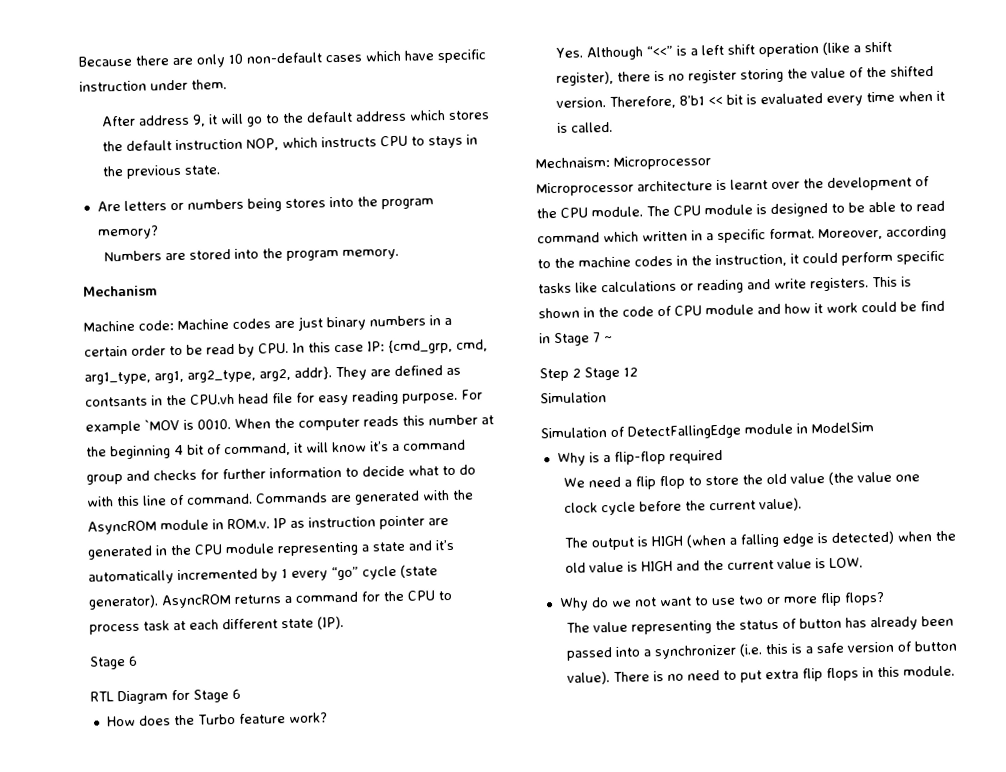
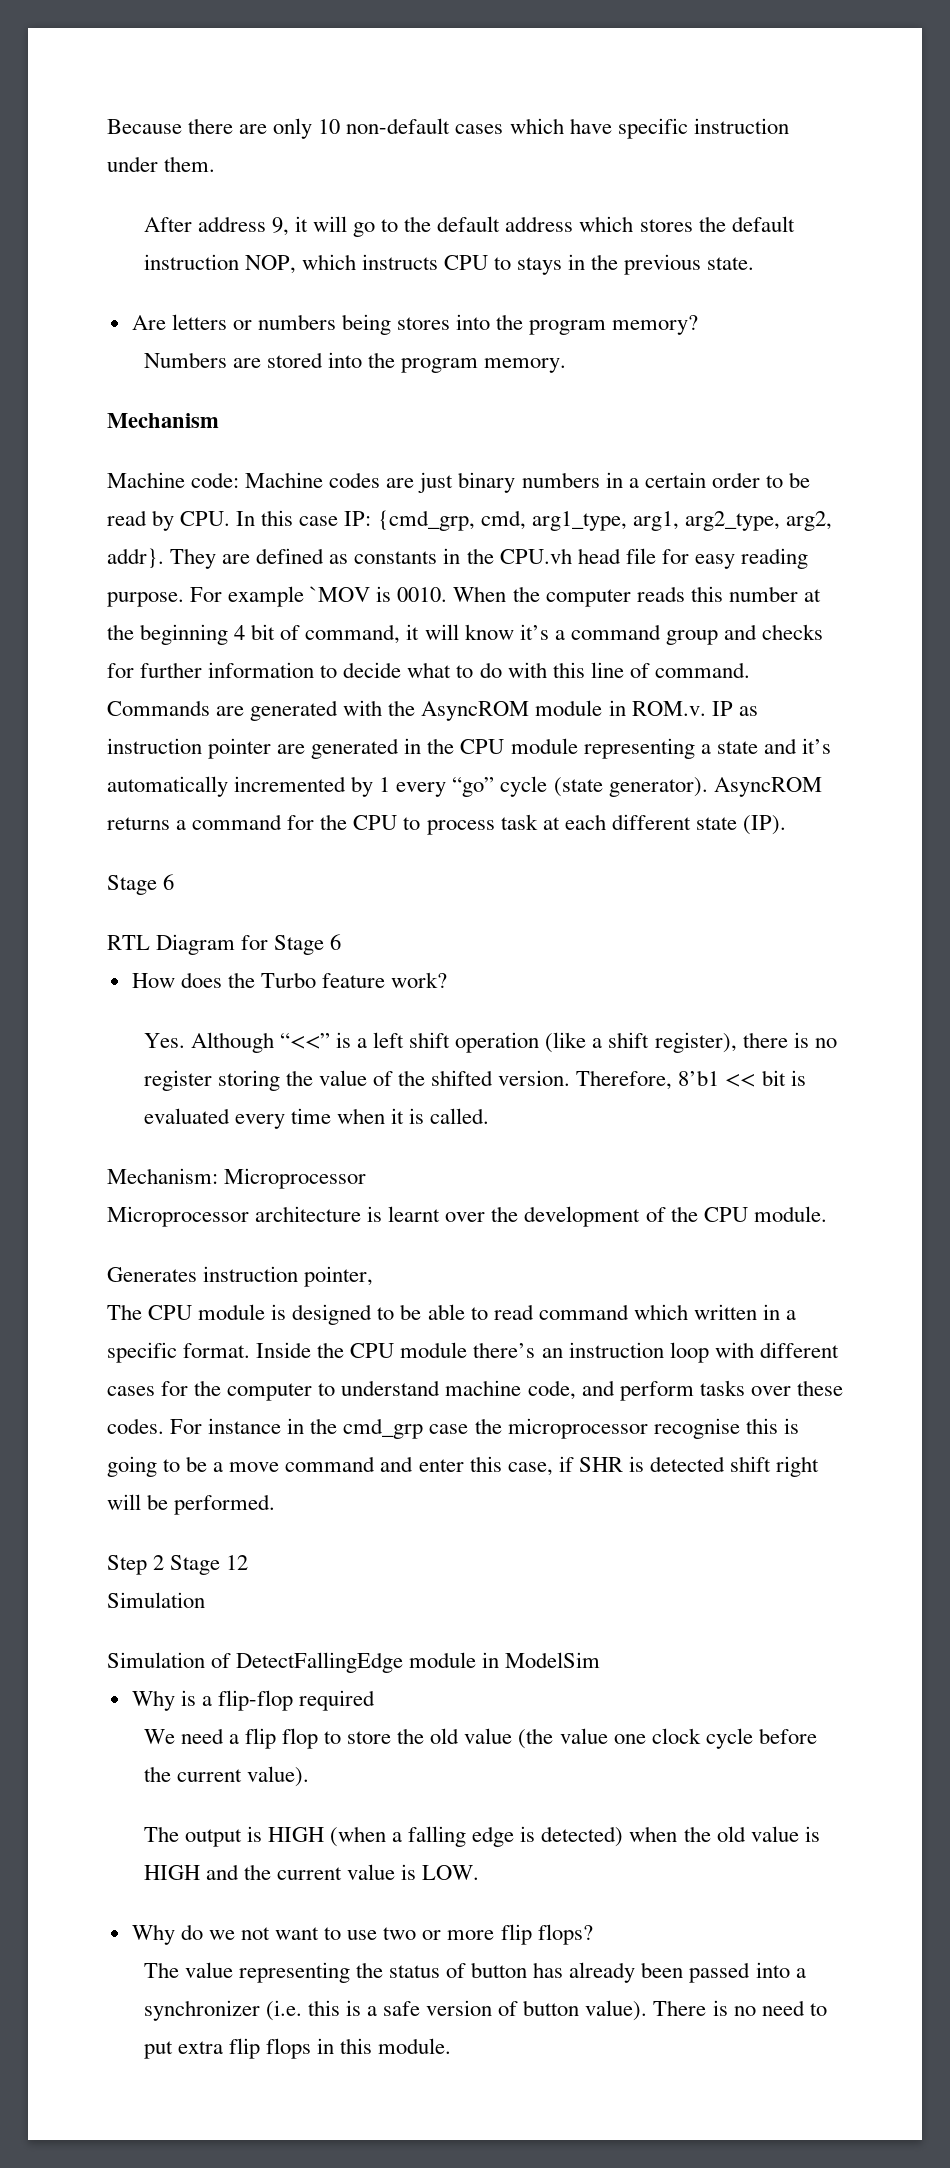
- They are defined as contsants in the CPU.vh head file for easy reading purpose.
+ They are defined as constants in the CPU.vh head file for easy reading purpose.
- Mechnaism: Microprocessor
+ Mechanism: Microprocessor
- Microprocessor architecture is learnt over the development of the CPU module. The CPU module is designed to be able to read command which written in a specific format.
+ Microprocessor architecture is learnt over the development of the CPU module.
+ Generates instruction pointer,
+ The CPU module is designed to be able to read command which written in a specific format.
- Moreover, according to the machine codes in the instruction, it could perform specific tasks like calculations or reading and write registers. This is shown in the code of CPU module and how it work could be find in Stage 7 ~
+ Inside the CPU module there’s an instruction loop with different cases for the computer to understand machine code, and perform tasks over these codes. For instance in the cmd_grp case the microprocessor recognise this is going to be a move command and enter this case, if SHR is detected shift right will be performed.

